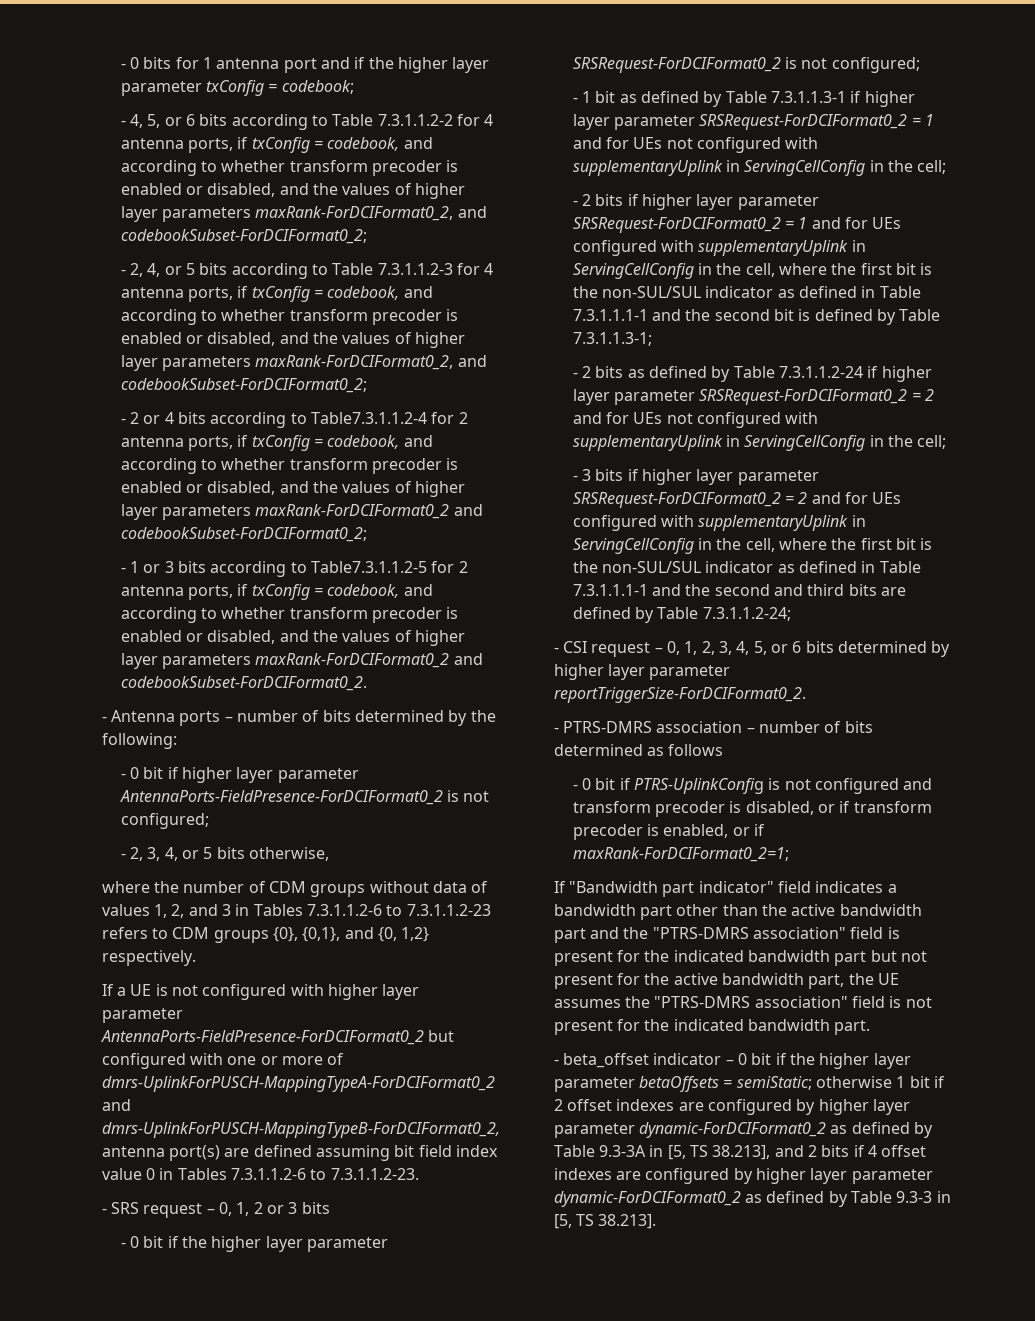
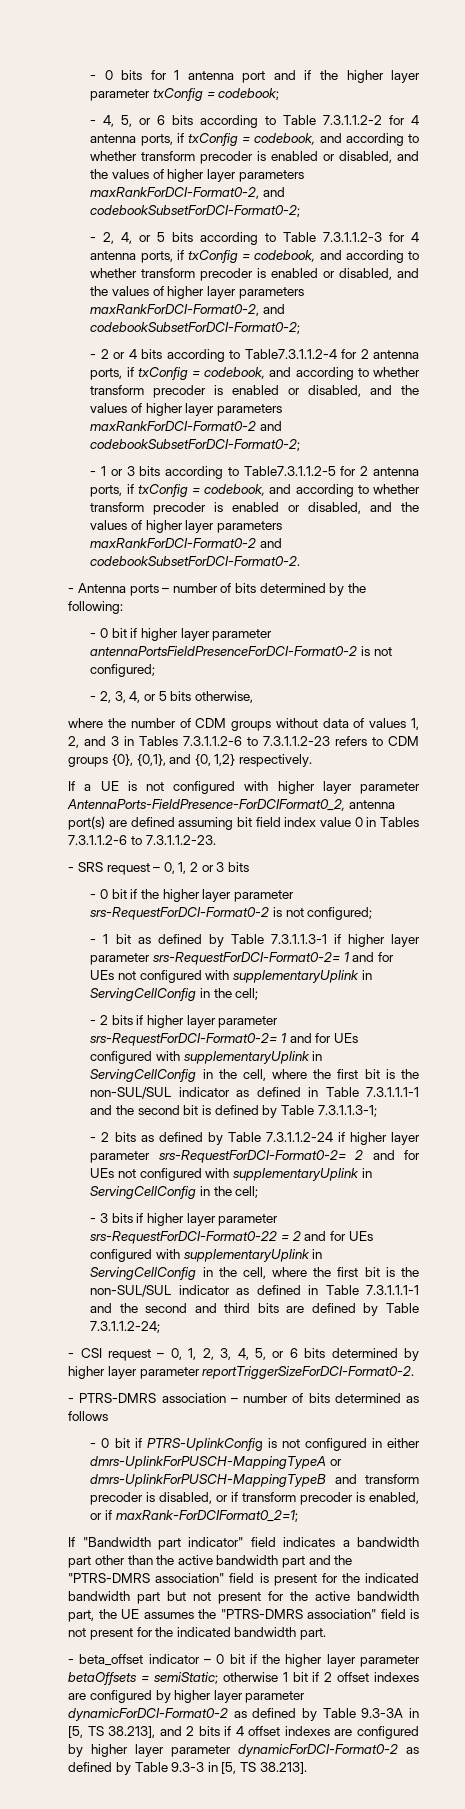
- - 4, 5, or 6 bits according to Table 7.3.1.1.2-2 for 4 antenna ports, if txConfig = codebook, and according to whether transform precoder is enabled or disabled, and the values of higher layer parameters maxRank-ForDCIFormat0_2, and codebookSubset-ForDCIFormat0_2;
+ - 4, 5, or 6 bits according to Table 7.3.1.1.2-2 for 4 antenna ports, if txConfig = codebook, and according to whether transform precoder is enabled or disabled, and the values of higher layer parameters maxRankForDCI-Format0-2, and codebookSubsetForDCI-Format0-2;
- - 2, 4, or 5 bits according to Table 7.3.1.1.2-3 for 4 antenna ports, if txConfig = codebook, and according to whether transform precoder is enabled or disabled, and the values of higher layer parameters maxRank-ForDCIFormat0_2, and codebookSubset-ForDCIFormat0_2;
+ - 2, 4, or 5 bits according to Table 7.3.1.1.2-3 for 4 antenna ports, if txConfig = codebook, and according to whether transform precoder is enabled or disabled, and the values of higher layer parameters maxRankForDCI-Format0-2, and codebookSubsetForDCI-Format0-2;
- - 2 or 4 bits according to Table7.3.1.1.2-4 for 2 antenna ports, if txConfig = codebook, and according to whether transform precoder is enabled or disabled, and the values of higher layer parameters maxRank-ForDCIFormat0_2 and codebookSubset-ForDCIFormat0_2;
+ - 2 or 4 bits according to Table7.3.1.1.2-4 for 2 antenna ports, if txConfig = codebook, and according to whether transform precoder is enabled or disabled, and the values of higher layer parameters maxRankForDCI-Format0-2 and codebookSubsetForDCI-Format0-2;
- - 1 or 3 bits according to Table7.3.1.1.2-5 for 2 antenna ports, if txConfig = codebook, and according to whether transform precoder is enabled or disabled, and the values of higher layer parameters maxRank-ForDCIFormat0_2 and codebookSubset-ForDCIFormat0_2.
+ - 1 or 3 bits according to Table7.3.1.1.2-5 for 2 antenna ports, if txConfig = codebook, and according to whether transform precoder is enabled or disabled, and the values of higher layer parameters maxRankForDCI-Format0-2 and codebookSubsetForDCI-Format0-2.
- - 0 bit if higher layer parameter AntennaPorts-FieldPresence-ForDCIFormat0_2 is not configured;
+ - 0 bit if higher layer parameter antennaPortsFieldPresenceForDCI-Format0-2 is not configured;
- If a UE is not configured with higher layer parameter AntennaPorts-FieldPresence-ForDCIFormat0_2 but configured with one or more of dmrs-UplinkForPUSCH-MappingTypeA-ForDCIFormat0_2 and dmrs-UplinkForPUSCH-MappingTypeB-ForDCIFormat0_2, antenna port(s) are defined assuming bit field index value 0 in Tables 7.3.1.1.2-6 to 7.3.1.1.2-23.
+ If a UE is not configured with higher layer parameter AntennaPorts-FieldPresence-ForDCIFormat0_2, antenna port(s) are defined assuming bit field index value 0 in Tables 7.3.1.1.2-6 to 7.3.1.1.2-23.
- - 0 bit if the higher layer parameter SRSRequest-ForDCIFormat0_2 is not configured;
+ - 0 bit if the higher layer parameter srs-RequestForDCI-Format0-2 is not configured;
- - 1 bit as defined by Table 7.3.1.1.3-1 if higher layer parameter SRSRequest-ForDCIFormat0_2 = 1 and for UEs not configured with supplementaryUplink in ServingCellConfig in the cell;
+ - 1 bit as defined by Table 7.3.1.1.3-1 if higher layer parameter srs-RequestForDCI-Format0-2= 1 and for UEs not configured with supplementaryUplink in ServingCellConfig in the cell;
- - 2 bits if higher layer parameter SRSRequest-ForDCIFormat0_2 = 1 and for UEs configured with supplementaryUplink in ServingCellConfig in the cell, where the first bit is the non-SUL/SUL indicator as defined in Table 7.3.1.1.1-1 and the second bit is defined by Table 7.3.1.1.3-1;
+ - 2 bits if higher layer parameter srs-RequestForDCI-Format0-2= 1 and for UEs configured with supplementaryUplink in ServingCellConfig in the cell, where the first bit is the non-SUL/SUL indicator as defined in Table 7.3.1.1.1-1 and the second bit is defined by Table 7.3.1.1.3-1;
- - 2 bits as defined by Table 7.3.1.1.2-24 if higher layer parameter SRSRequest-ForDCIFormat0_2 = 2 and for UEs not configured with supplementaryUplink in ServingCellConfig in the cell;
+ - 2 bits as defined by Table 7.3.1.1.2-24 if higher layer parameter srs-RequestForDCI-Format0-2= 2 and for UEs not configured with supplementaryUplink in ServingCellConfig in the cell;
- - 3 bits if higher layer parameter SRSRequest-ForDCIFormat0_2 = 2 and for UEs configured with supplementaryUplink in ServingCellConfig in the cell, where the first bit is the non-SUL/SUL indicator as defined in Table 7.3.1.1.1-1 and the second and third bits are defined by Table 7.3.1.1.2-24;
+ - 3 bits if higher layer parameter srs-RequestForDCI-Format0-22 = 2 and for UEs configured with supplementaryUplink in ServingCellConfig in the cell, where the first bit is the non-SUL/SUL indicator as defined in Table 7.3.1.1.1-1 and the second and third bits are defined by Table 7.3.1.1.2-24;
- - CSI request – 0, 1, 2, 3, 4, 5, or 6 bits determined by higher layer parameter reportTriggerSize-ForDCIFormat0_2.
+ - CSI request – 0, 1, 2, 3, 4, 5, or 6 bits determined by higher layer parameter reportTriggerSizeForDCI-Format0-2.
- - 0 bit if PTRS-UplinkConfig is not configured and transform precoder is disabled, or if transform precoder is enabled, or if maxRank-ForDCIFormat0_2=1;
+ - 0 bit if PTRS-UplinkConfig is not configured in either dmrs-UplinkForPUSCH-MappingTypeA or dmrs-UplinkForPUSCH-MappingTypeB and transform precoder is disabled, or if transform precoder is enabled, or if maxRank-ForDCIFormat0_2=1;
- - beta_offset indicator – 0 bit if the higher layer parameter betaOffsets = semiStatic; otherwise 1 bit if 2 offset indexes are configured by higher layer parameter dynamic-ForDCIFormat0_2 as defined by Table 9.3-3A in [5, TS 38.213], and 2 bits if 4 offset indexes are configured by higher layer parameter dynamic-ForDCIFormat0_2 as defined by Table 9.3-3 in [5, TS 38.213].
+ - beta_offset indicator – 0 bit if the higher layer parameter betaOffsets = semiStatic; otherwise 1 bit if 2 offset indexes are configured by higher layer parameter dynamicForDCI-Format0-2 as defined by Table 9.3-3A in [5, TS 38.213], and 2 bits if 4 offset indexes are configured by higher layer parameter dynamicForDCI-Format0-2 as defined by Table 9.3-3 in [5, TS 38.213].

